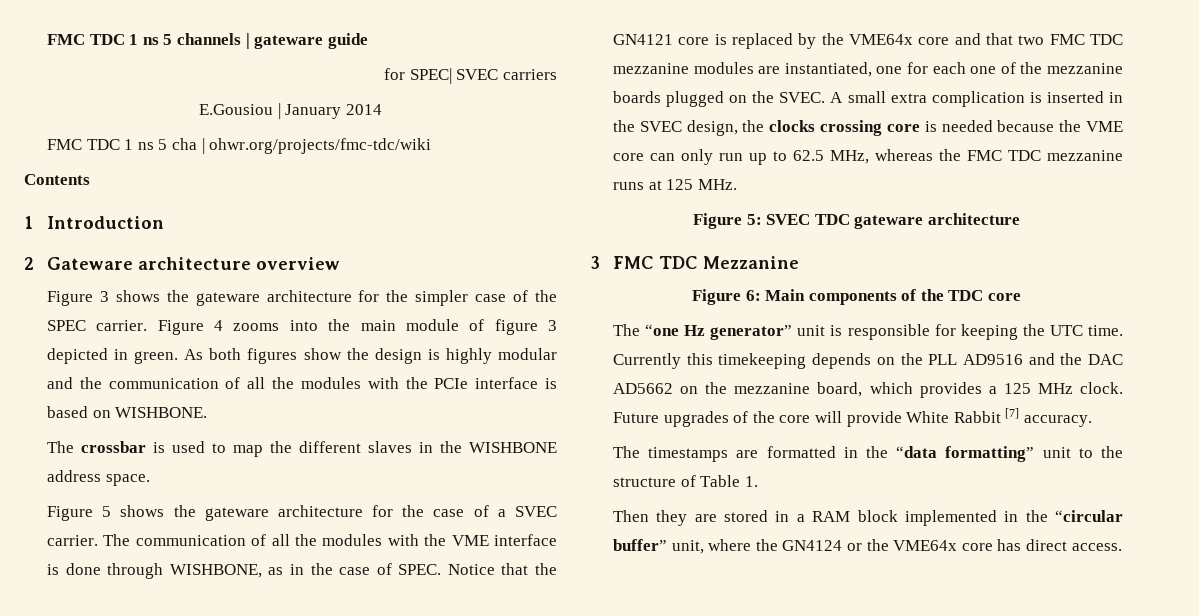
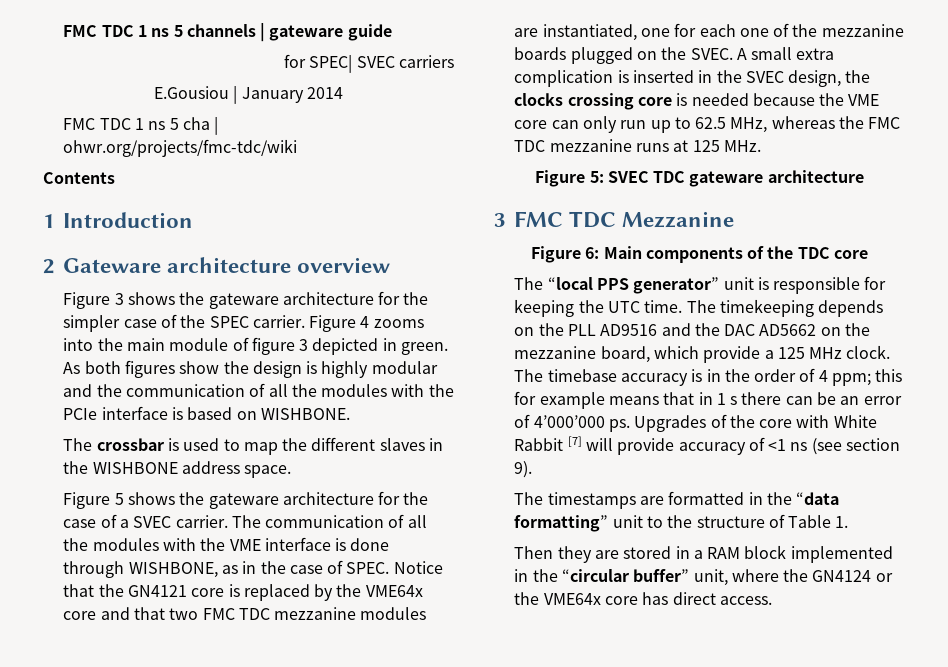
- The “one Hz generator” unit is responsible for keeping the UTC time.
+ The “local PPS generator” unit is responsible for keeping the UTC time.
- Currently this timekeeping depends on the PLL AD9516 and the DAC AD5662 on the mezzanine board, which provides a 125 MHz clock.
+ The timekeeping depends on the PLL AD9516 and the DAC AD5662 on the mezzanine board, which provide a 125 MHz clock.
- Future upgrades of the core will provide White Rabbit [7] accuracy.
+ The timebase accuracy is in the order of 4 ppm; this for example means that in 1 s there can be an error of 4’000’000 ps. Upgrades of the core with White Rabbit [7] will provide accuracy of <1 ns (see section 9).

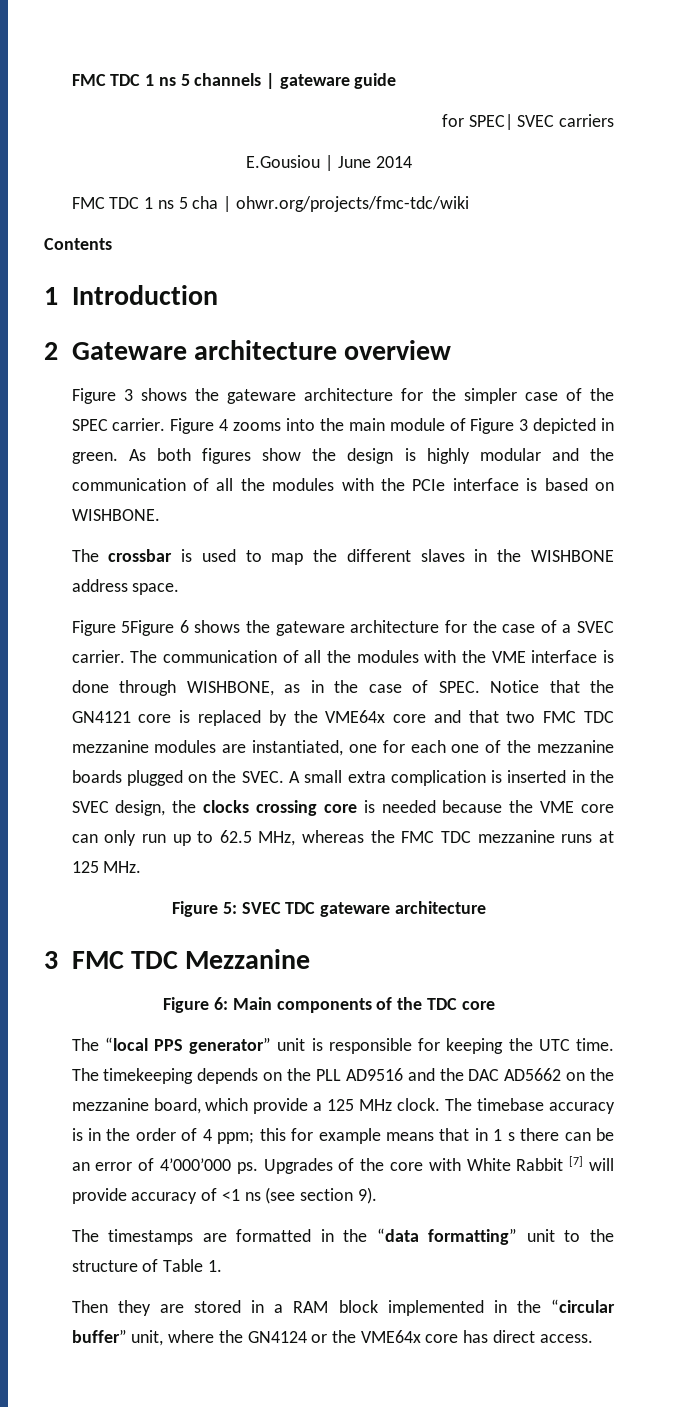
- E.Gousiou | January 2014
+ E.Gousiou | June 2014
- Figure 4 zooms into the main module of figure 3 depicted in green.
+ Figure 4 zooms into the main module of Figure 3 depicted in green.
- Figure 5 shows the gateware architecture for the case of a SVEC carrier.
+ Figure 5Figure 6 shows the gateware architecture for the case of a SVEC carrier.

